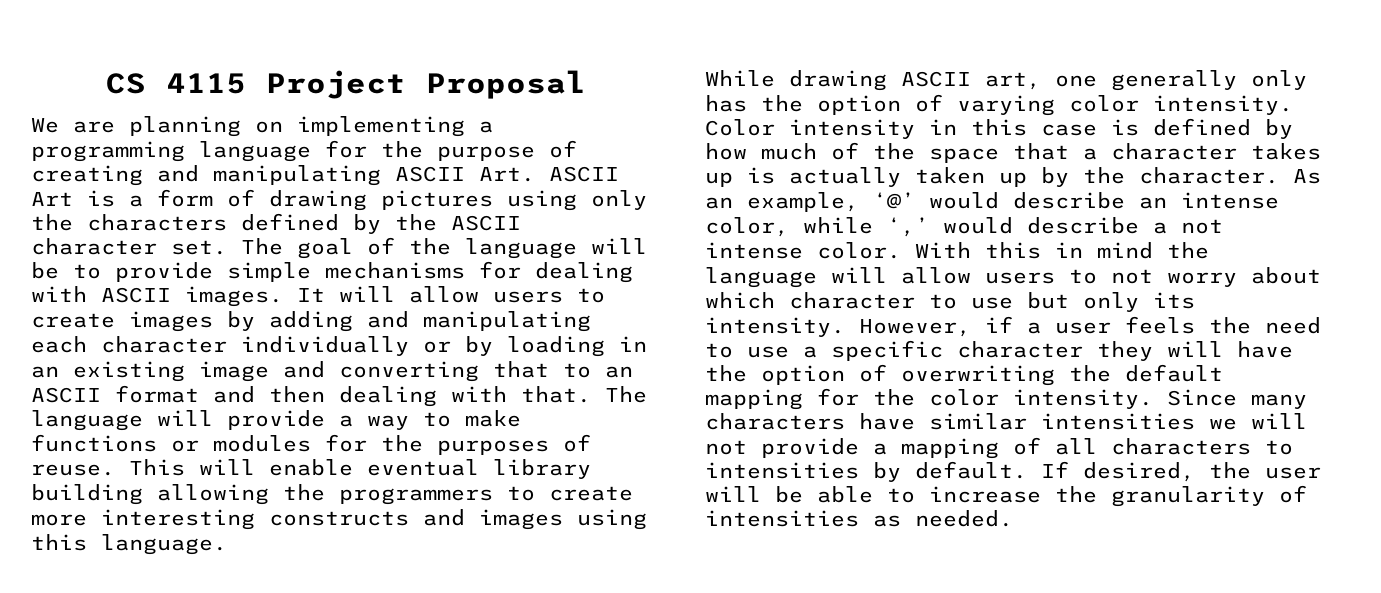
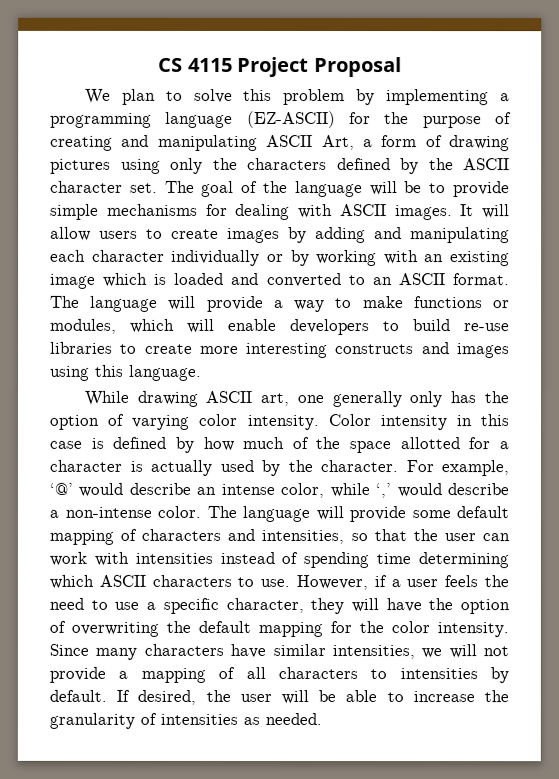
- We are planning on implementing a programming language for the purpose of creating and manipulating ASCII Art. ASCII Art is a form of drawing pictures using only the characters defined by the ASCII character set.
+ We plan to solve this problem by implementing a programming language (EZ-ASCII) for the purpose of creating and manipulating ASCII Art, a form of drawing pictures using only the characters defined by the ASCII character set.
- It will allow users to create images by adding and manipulating each character individually or by loading in an existing image and converting that to an ASCII format and then dealing with that.
+ It will allow users to create images by adding and manipulating each character individually or by working with an existing image which is loaded and converted to an ASCII format.
- The language will provide a way to make functions or modules for the purposes of reuse. This will enable eventual library building allowing the programmers to create more interesting constructs and images using this language.
+ The language will provide a way to make functions or modules, which will enable developers to build re-use libraries to create more interesting constructs and images using this language.
- Color intensity in this case is defined by how much of the space that a character takes up is actually taken up by the character.
+ Color intensity in this case is defined by how much of the space allotted for a character is actually used by the character.
- As an example, ‘@’ would describe an intense color, while ‘,’ would describe a not intense color. With this in mind the language will allow users to not worry about which character to use but only its intensity.
+ For example, ‘@’ would describe an intense color, while ‘,’ would describe a non-intense color. The language will provide some default mapping of characters and intensities, so that the user can work with intensities instead of spending time determining which ASCII characters to use.
- However, if a user feels the need to use a specific character they will have the option of overwriting the default mapping for the color intensity.
+ However, if a user feels the need to use a specific character, they will have the option of overwriting the default mapping for the color intensity.
- Since many characters have similar intensities we will not provide a mapping of all characters to intensities by default.
+ Since many characters have similar intensities, we will not provide a mapping of all characters to intensities by default.

